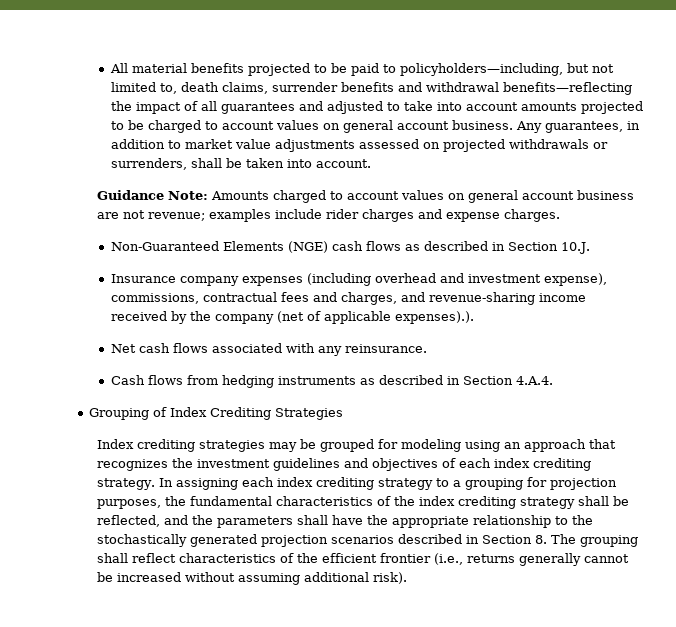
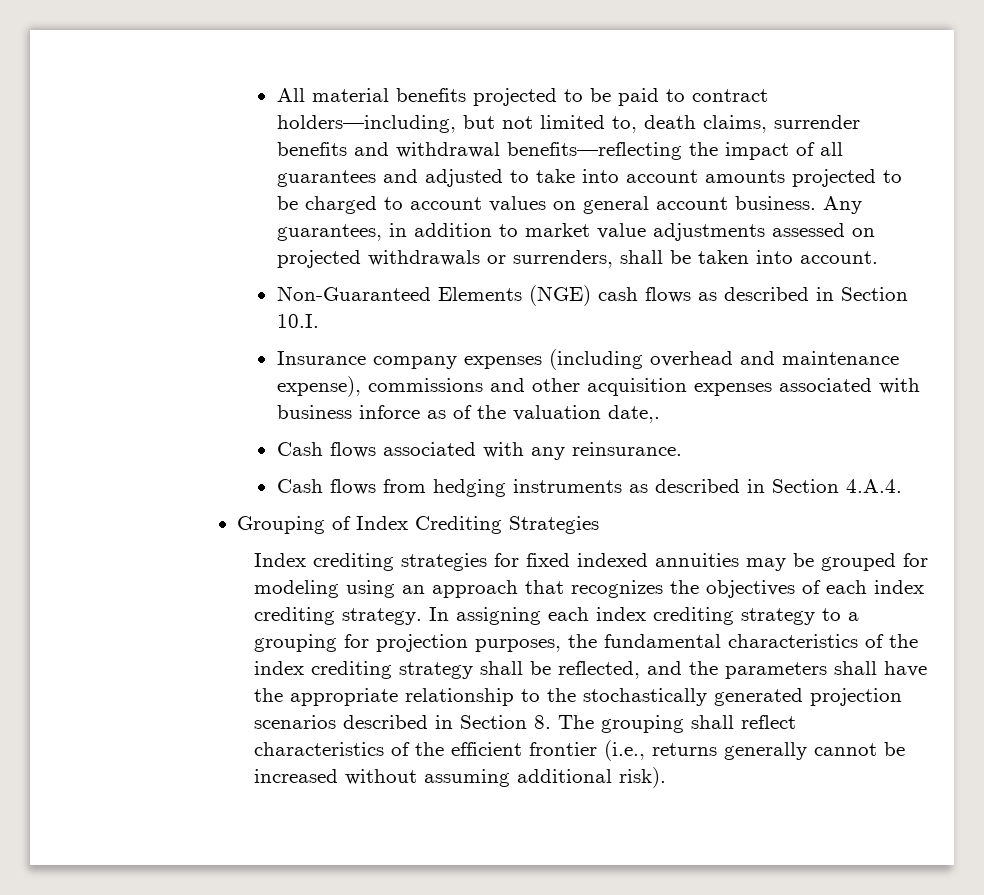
- All material benefits projected to be paid to policyholders—including, but not limited to, death claims, surrender benefits and withdrawal benefits—reflecting the impact of all guarantees and adjusted to take into account amounts projected to be charged to account values on general account business.
+ All material benefits projected to be paid to contract holders—including, but not limited to, death claims, surrender benefits and withdrawal benefits—reflecting the impact of all guarantees and adjusted to take into account amounts projected to be charged to account values on general account business.
- Guidance Note: Amounts charged to account values on general account business are not revenue; examples include rider charges and expense charges.
- Non-Guaranteed Elements (NGE) cash flows as described in Section 10.J.
+ Non-Guaranteed Elements (NGE) cash flows as described in Section 10.I.
- Insurance company expenses (including overhead and investment expense), commissions, contractual fees and charges, and revenue-sharing income received by the company (net of applicable expenses).).
- Net cash flows associated with any reinsurance.
+ Insurance company expenses (including overhead and maintenance expense), commissions and other acquisition expenses associated with business inforce as of the valuation date,.
+ Cash flows associated with any reinsurance.
- Index crediting strategies may be grouped for modeling using an approach that recognizes the investment guidelines and objectives of each index crediting strategy.
+ Index crediting strategies for fixed indexed annuities may be grouped for modeling using an approach that recognizes the objectives of each index crediting strategy.

